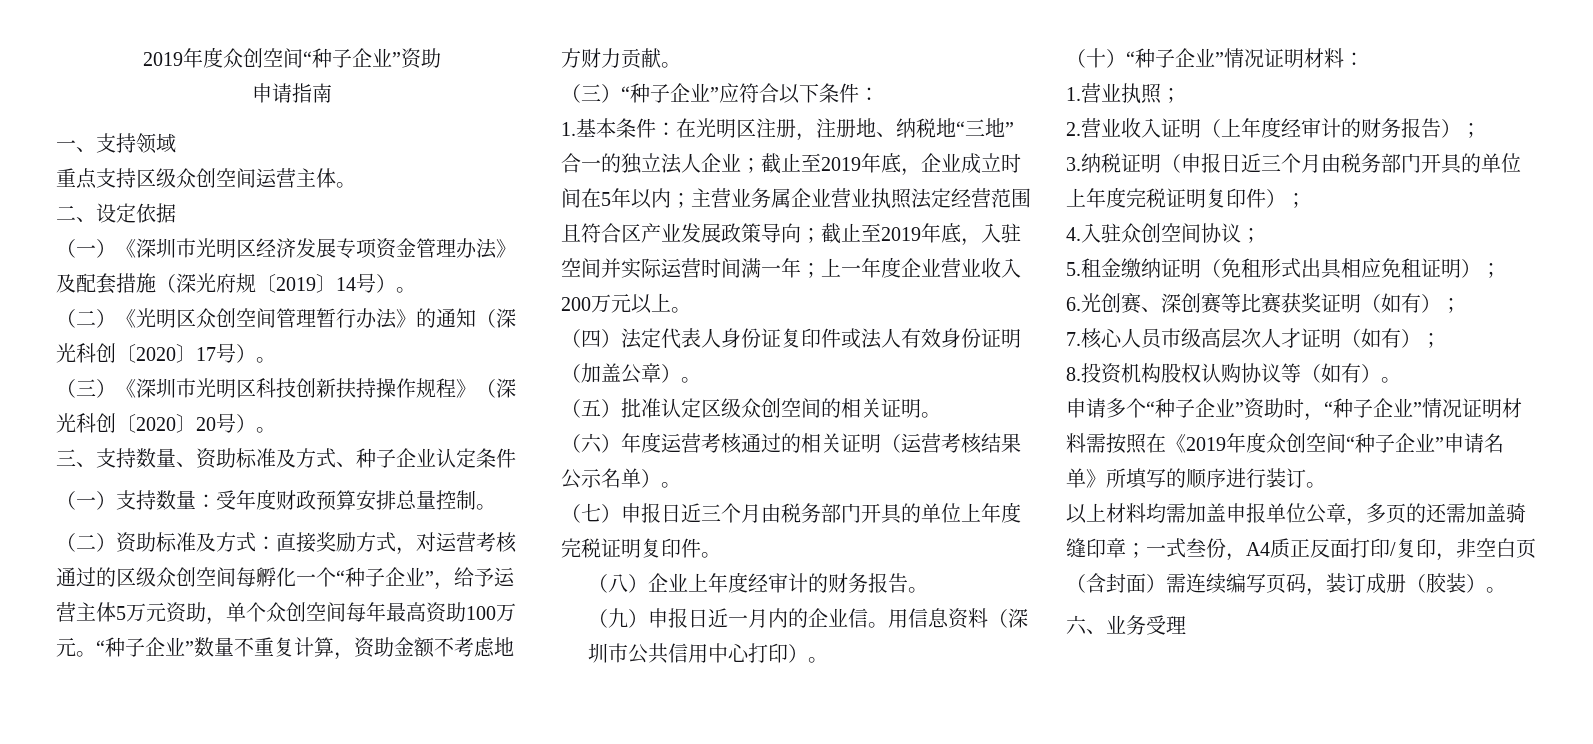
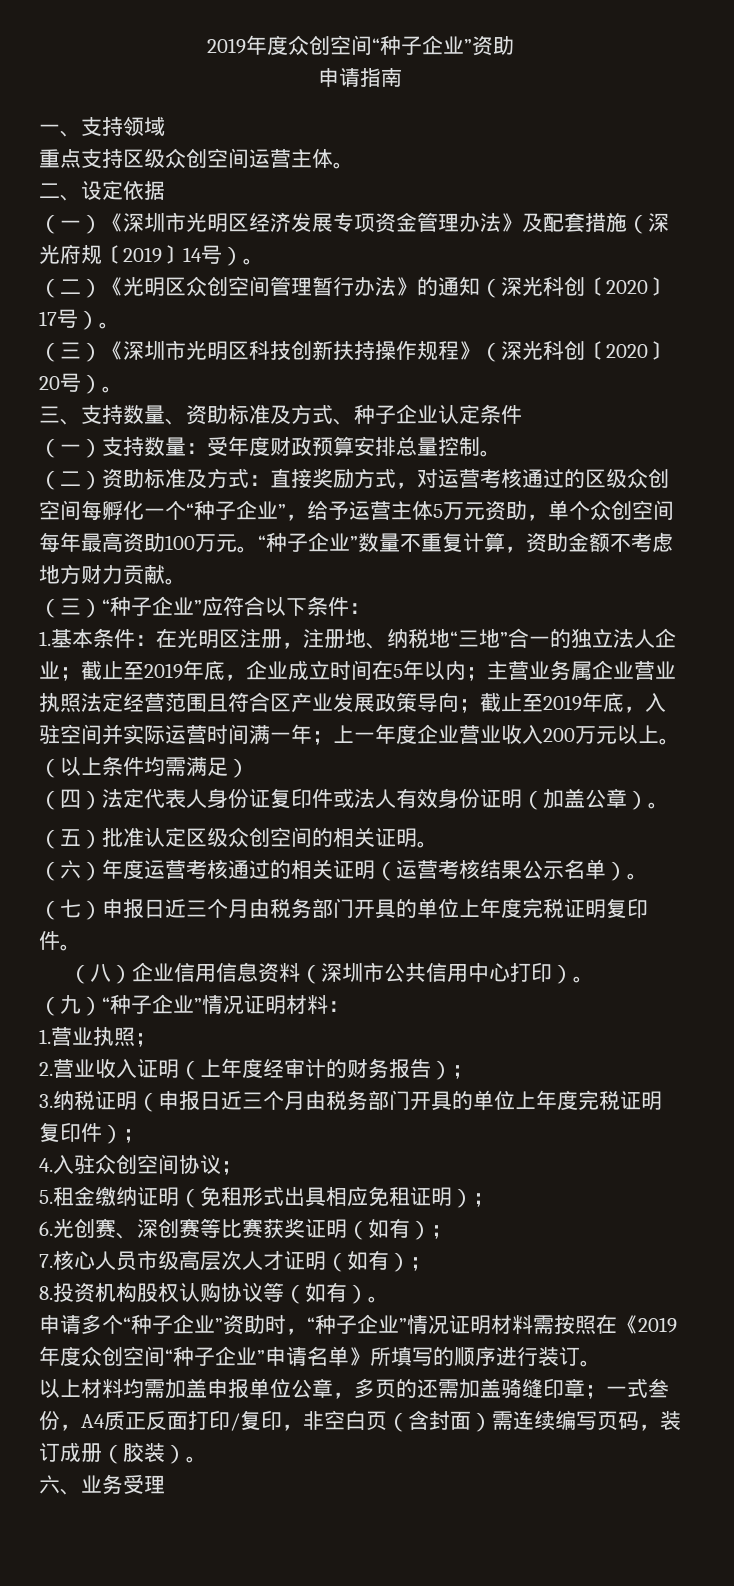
+ （以上条件均需满足）
- （八）企业上年度经审计的财务报告。
- （九）申报日近一月内的企业信。用信息资料（深圳市公共信用中心打印）。
+ （八）企业信用信息资料（深圳市公共信用中心打印）。
- （十）“种子企业”情况证明材料：
+ （九）“种子企业”情况证明材料：

